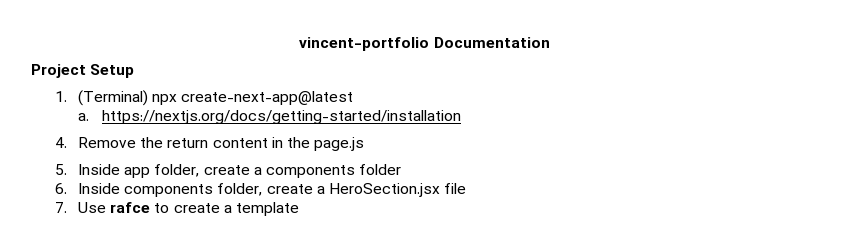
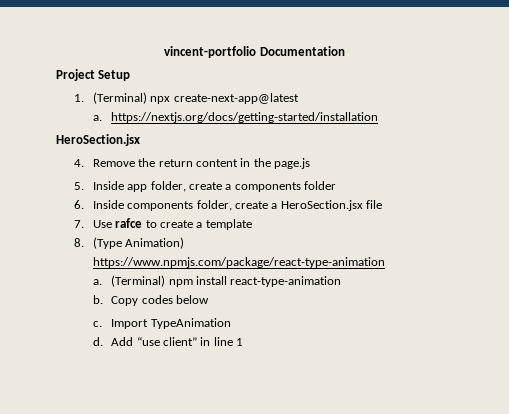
  a. https://nextjs.org/docs/getting-started/installation
+ HeroSection.jsx
+ 8. (Type Animation) https://www.npmjs.com/package/react-type-animation
+ a. (Terminal) npm install react-type-animation
+ b. Copy codes below
+ c. Import TypeAnimation
+ d. Add “use client” in line 1

